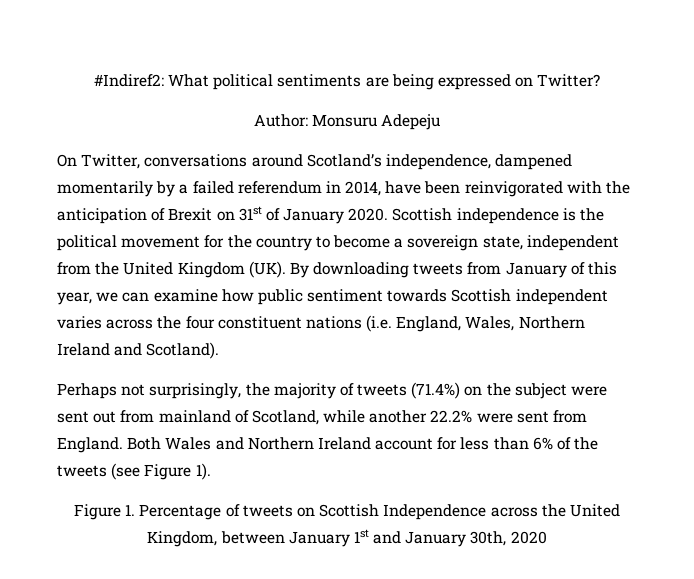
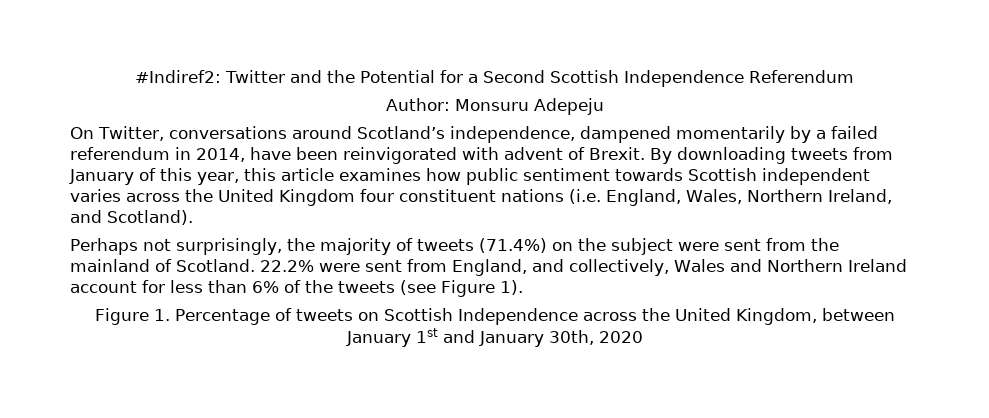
- #Indiref2: What political sentiments are being expressed on Twitter?
+ #Indiref2: Twitter and the Potential for a Second Scottish Independence Referendum
- On Twitter, conversations around Scotland’s independence, dampened momentarily by a failed referendum in 2014, have been reinvigorated with the anticipation of Brexit on 31st of January 2020. Scottish independence is the political movement for the country to become a sovereign state, independent from the United Kingdom (UK). By downloading tweets from January of this year, we can examine how public sentiment towards Scottish independent varies across the four constituent nations (i.e. England, Wales, Northern Ireland and Scotland).
+ On Twitter, conversations around Scotland’s independence, dampened momentarily by a failed referendum in 2014, have been reinvigorated with advent of Brexit. By downloading tweets from January of this year, this article examines how public sentiment towards Scottish independent varies across the United Kingdom four constituent nations (i.e. England, Wales, Northern Ireland, and Scotland).
- Perhaps not surprisingly, the majority of tweets (71.4%) on the subject were sent out from mainland of Scotland, while another 22.2% were sent from England. Both Wales and Northern Ireland account for less than 6% of the tweets (see Figure 1).
+ Perhaps not surprisingly, the majority of tweets (71.4%) on the subject were sent from the mainland of Scotland. 22.2% were sent from England, and collectively, Wales and Northern Ireland account for less than 6% of the tweets (see Figure 1).

